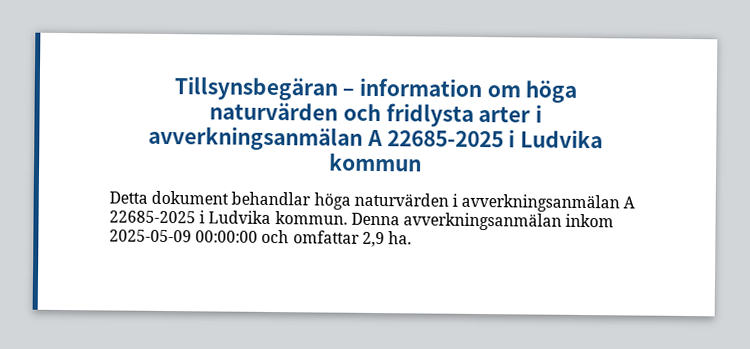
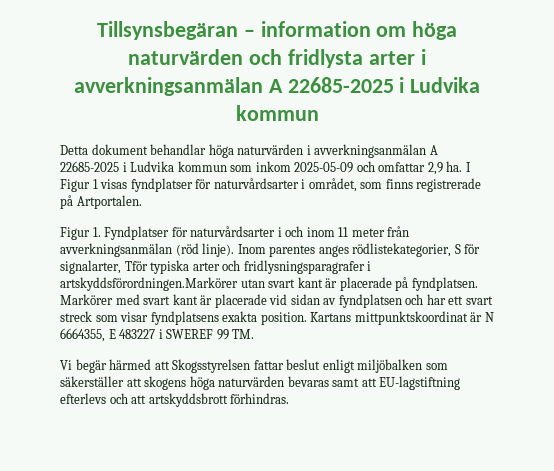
- Detta dokument behandlar höga naturvärden i avverkningsanmälan A 22685-2025 i Ludvika kommun. Denna avverkningsanmälan inkom 2025-05-09 00:00:00 och omfattar 2,9 ha.
+ Detta dokument behandlar höga naturvärden i avverkningsanmälan A 22685-2025 i Ludvika kommun som inkom 2025-05-09 och omfattar 2,9 ha.
+ I Figur 1 visas fyndplatser för naturvårdsarter i området, som finns registrerade på Artportalen.
+ Figur 1. Fyndplatser för naturvårdsarter i och inom 11 meter från avverkningsanmälan (röd linje). Inom parentes anges rödlistekategorier, S för signalarter, Tför typiska arter och fridlysningsparagrafer i artskyddsförordningen.Markörer utan svart kant är placerade på fyndplatsen. Markörer med svart kant är placerade vid sidan av fyndplatsen och har ett svart streck som visar fyndplatsens exakta position. Kartans mittpunktskoordinat är N 6664355, E 483227 i SWEREF 99 TM.
+ Vi begär härmed att Skogsstyrelsen fattar beslut enligt miljöbalken som säkerställer att skogens höga naturvärden bevaras samt att EU-lagstiftning efterlevs och att artskyddsbrott förhindras.

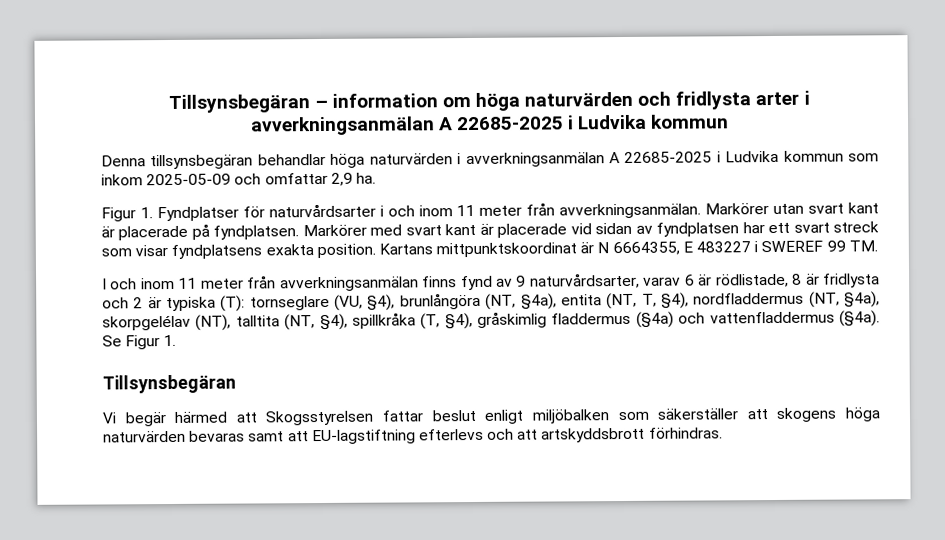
- Detta dokument behandlar höga naturvärden i avverkningsanmälan A 22685-2025 i Ludvika kommun som inkom 2025-05-09 och omfattar 2,9 ha. I Figur 1 visas fyndplatser för naturvårdsarter i området, som finns registrerade på Artportalen.
+ Denna tillsynsbegäran behandlar höga naturvärden i avverkningsanmälan A 22685-2025 i Ludvika kommun som inkom 2025-05-09 och omfattar 2,9 ha.
- Figur 1. Fyndplatser för naturvårdsarter i och inom 11 meter från avverkningsanmälan (röd linje). Inom parentes anges rödlistekategorier, S för signalarter, Tför typiska arter och fridlysningsparagrafer i artskyddsförordningen.Markörer utan svart kant är placerade på fyndplatsen.
+ Figur 1. Fyndplatser för naturvårdsarter i och inom 11 meter från avverkningsanmälan. Markörer utan svart kant är placerade på fyndplatsen.
- Markörer med svart kant är placerade vid sidan av fyndplatsen och har ett svart streck som visar fyndplatsens exakta position.
+ Markörer med svart kant är placerade vid sidan av fyndplatsen har ett svart streck som visar fyndplatsens exakta position.
+ I och inom 11 meter från avverkningsanmälan finns fynd av 9 naturvårdsarter, varav 6 är rödlistade, 8 är fridlysta och 2 är typiska (T): tornseglare (VU, §4), brunlångöra (NT, §4a), entita (NT, T, §4), nordfladdermus (NT, §4a), skorpgelélav (NT), talltita (NT, §4), spillkråka (T, §4), gråskimlig fladdermus (§4a) och vattenfladdermus (§4a). Se Figur 1.
+ Tillsynsbegäran

